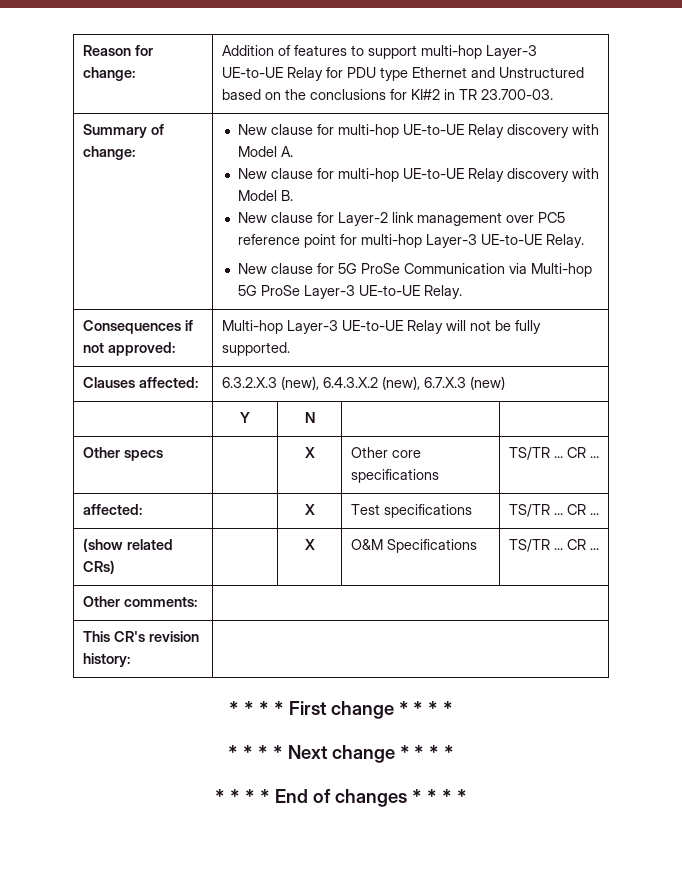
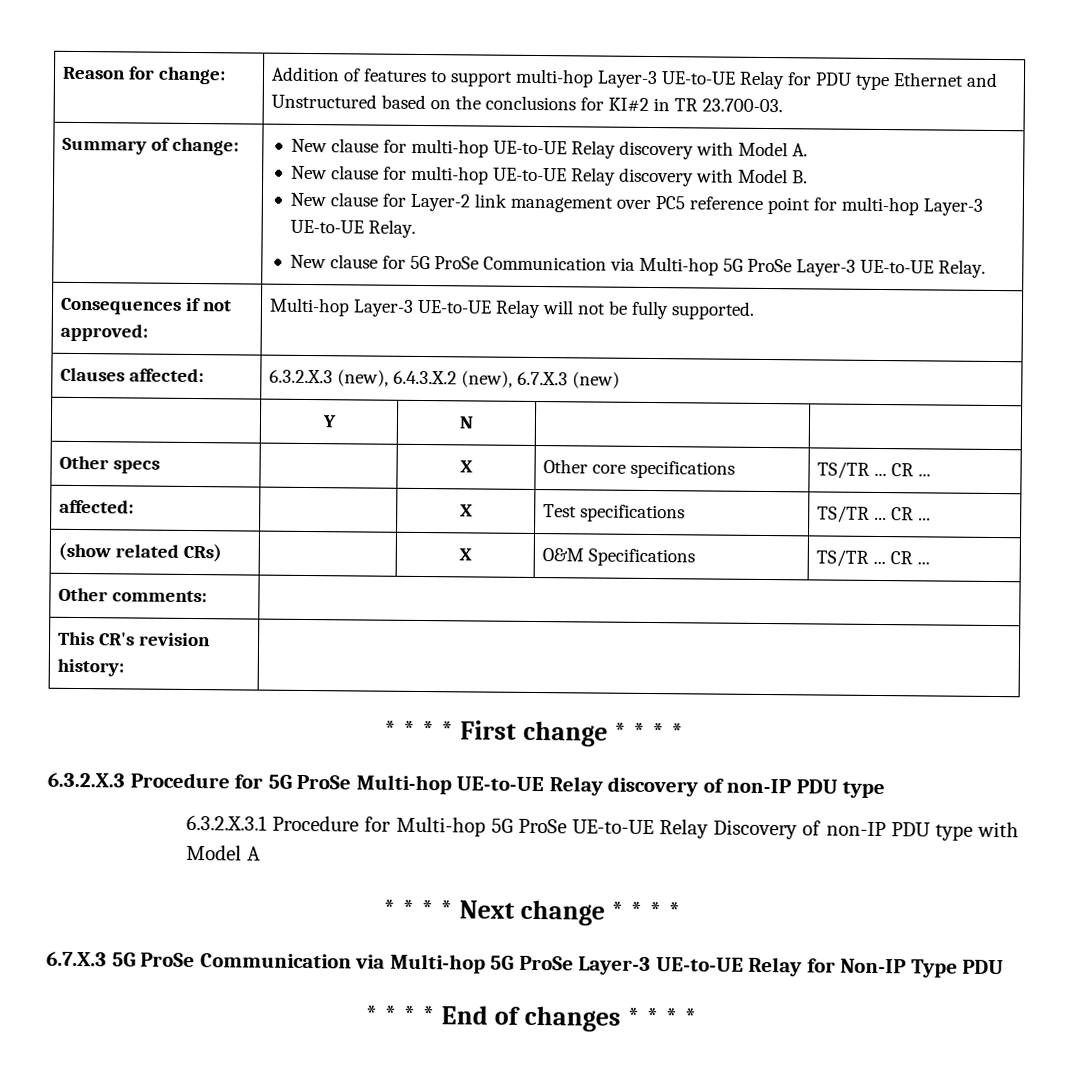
+ 6.3.2.X.3 Procedure for 5G ProSe Multi-hop UE-to-UE Relay discovery of non-IP PDU type
+ 6.3.2.X.3.1 Procedure for Multi-hop 5G ProSe UE-to-UE Relay Discovery of non-IP PDU type with Model A
+ 6.7.X.3 5G ProSe Communication via Multi-hop 5G ProSe Layer-3 UE-to-UE Relay for Non-IP Type PDU

